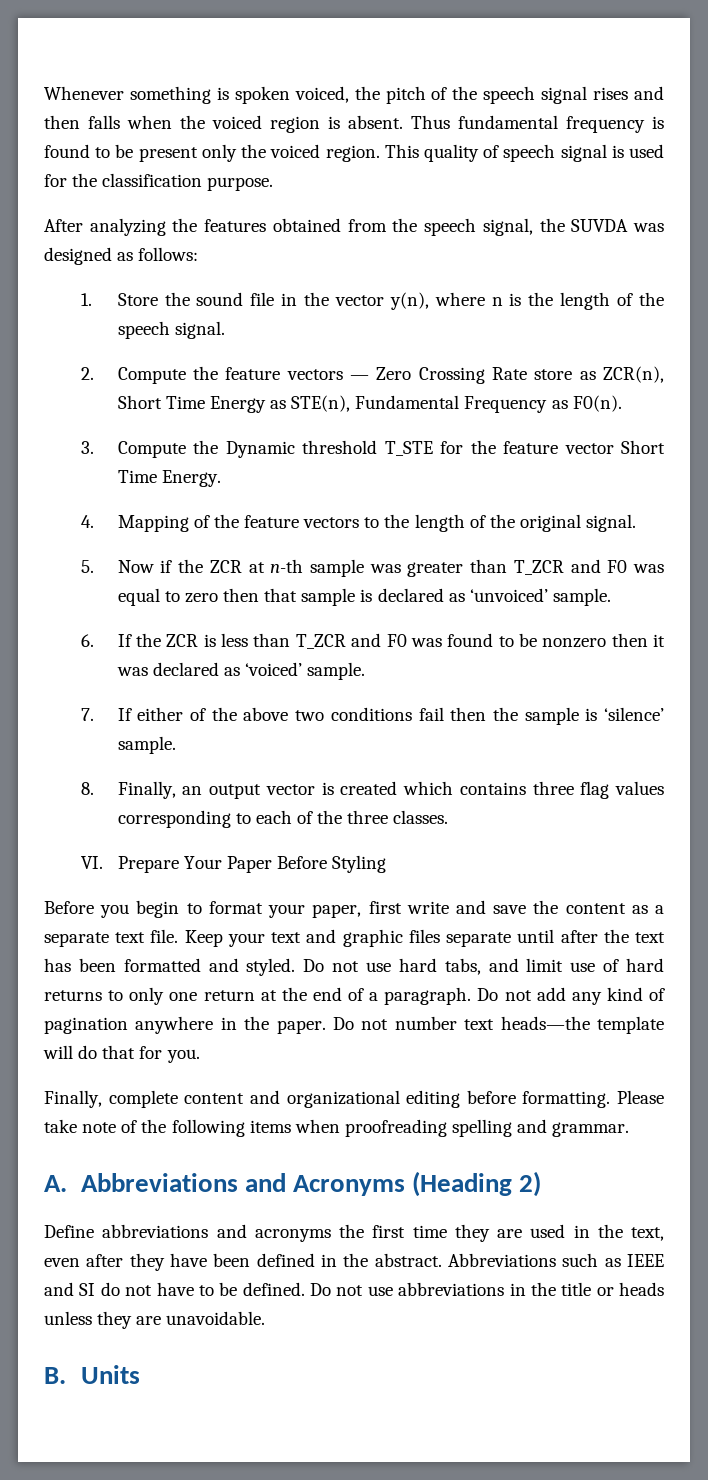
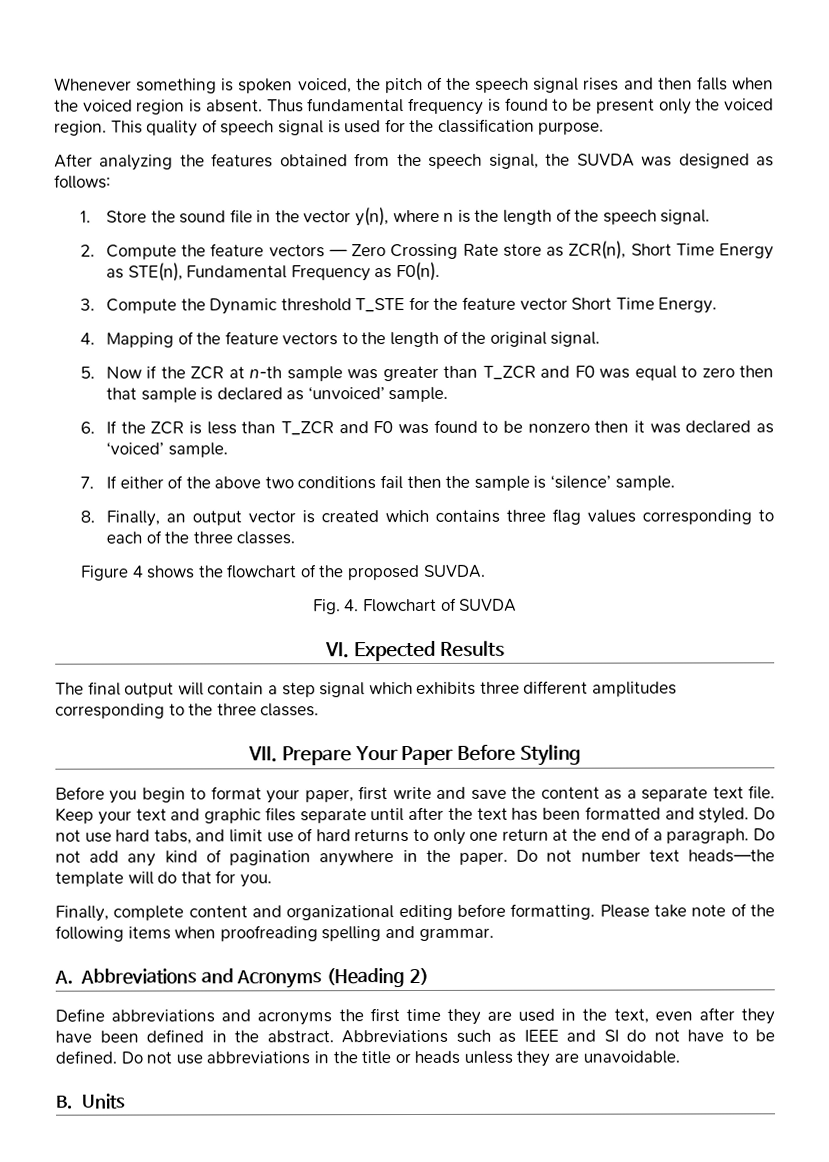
- VI. Prepare Your Paper Before Styling
+ Figure 4 shows the flowchart of the proposed SUVDA.
+ Fig. 4. Flowchart of SUVDA
+ VI. Expected Results
+ The final output will contain a step signal which exhibits three different amplitudes corresponding to the three classes.
+ VII. Prepare Your Paper Before Styling

